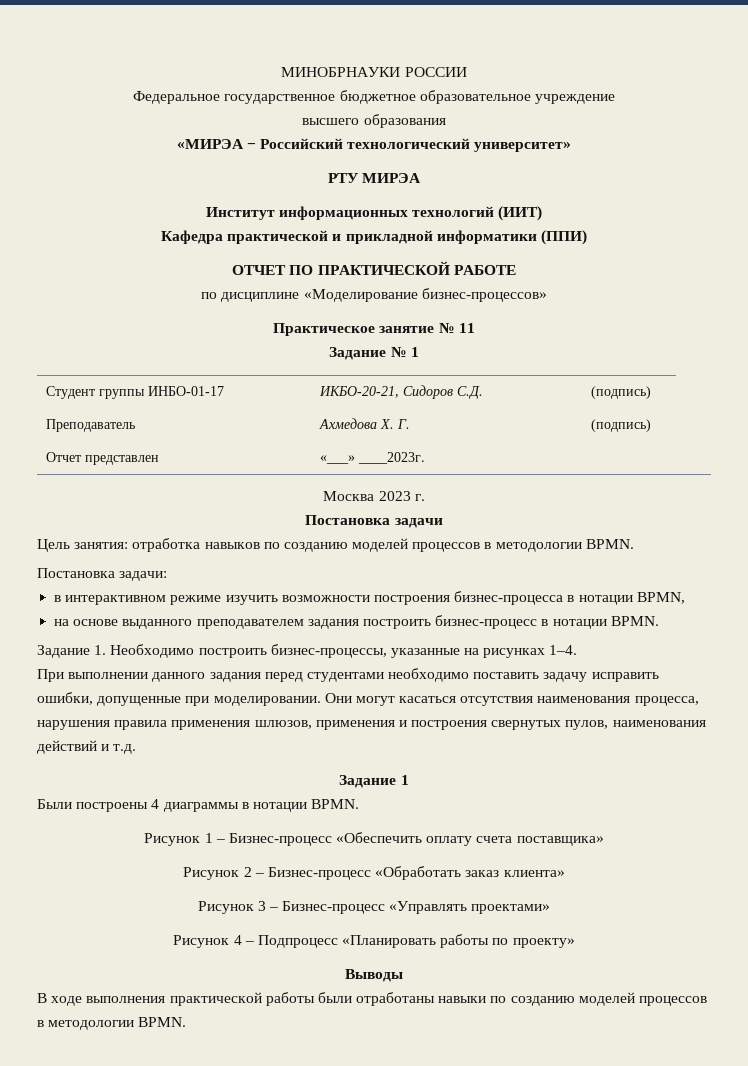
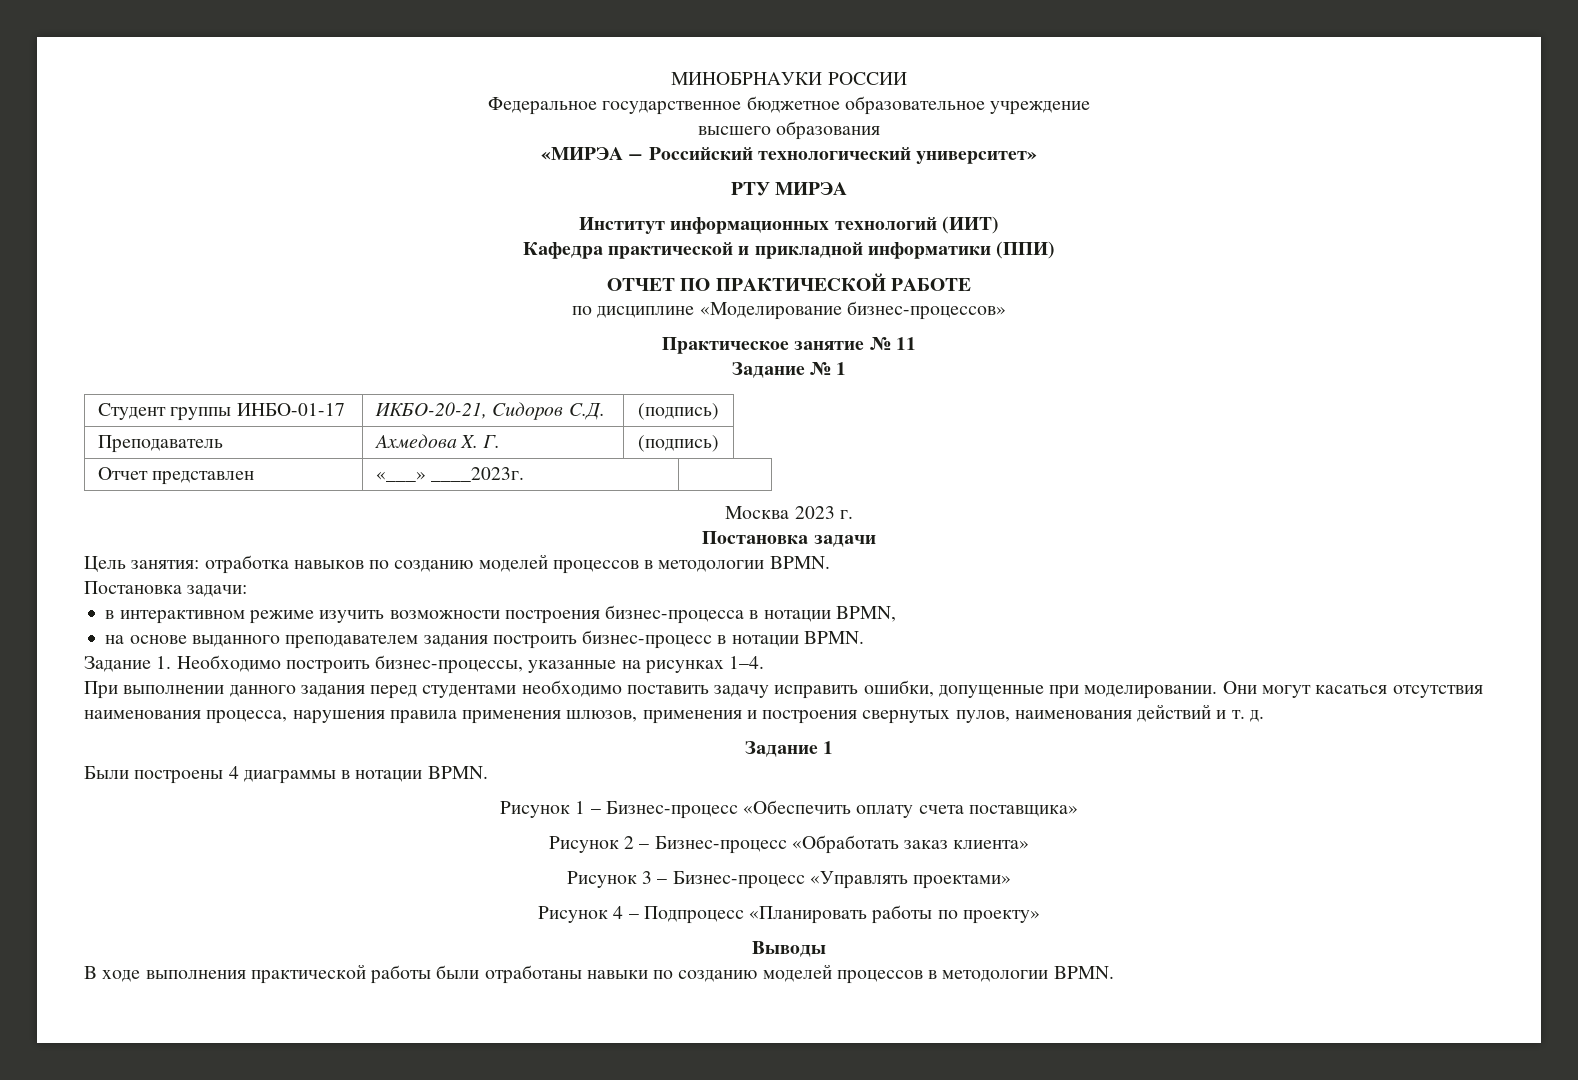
- Они могут касаться отсутствия наименования процесса, нарушения правила применения шлюзов, применения и построения свернутых пулов, наименования действий и т.д.
+ Они могут касаться отсутствия наименования процесса, нарушения правила применения шлюзов, применения и построения свернутых пулов, наименования действий и т. д.

